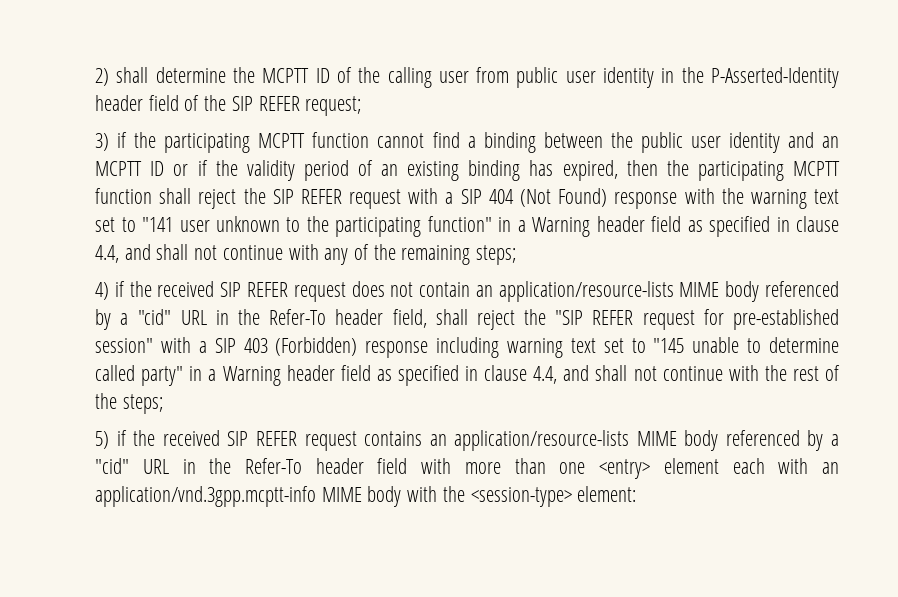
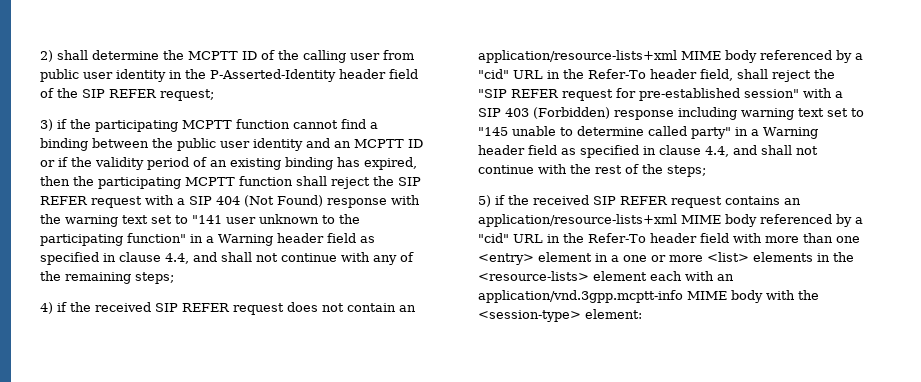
- 4) if the received SIP REFER request does not contain an application/resource-lists MIME body referenced by a "cid" URL in the Refer-To header field, shall reject the "SIP REFER request for pre-established session" with a SIP 403 (Forbidden) response including warning text set to "145 unable to determine called party" in a Warning header field as specified in clause 4.4, and shall not continue with the rest of the steps;
+ 4) if the received SIP REFER request does not contain an application/resource-lists+xml MIME body referenced by a "cid" URL in the Refer-To header field, shall reject the "SIP REFER request for pre-established session" with a SIP 403 (Forbidden) response including warning text set to "145 unable to determine called party" in a Warning header field as specified in clause 4.4, and shall not continue with the rest of the steps;
- 5) if the received SIP REFER request contains an application/resource-lists MIME body referenced by a "cid" URL in the Refer-To header field with more than one <entry> element each with an application/vnd.3gpp.mcptt-info MIME body with the <session-type> element:
+ 5) if the received SIP REFER request contains an application/resource-lists+xml MIME body referenced by a "cid" URL in the Refer-To header field with more than one <entry> element in a one or more <list> elements in the <resource-lists> element each with an application/vnd.3gpp.mcptt-info MIME body with the <session-type> element:

